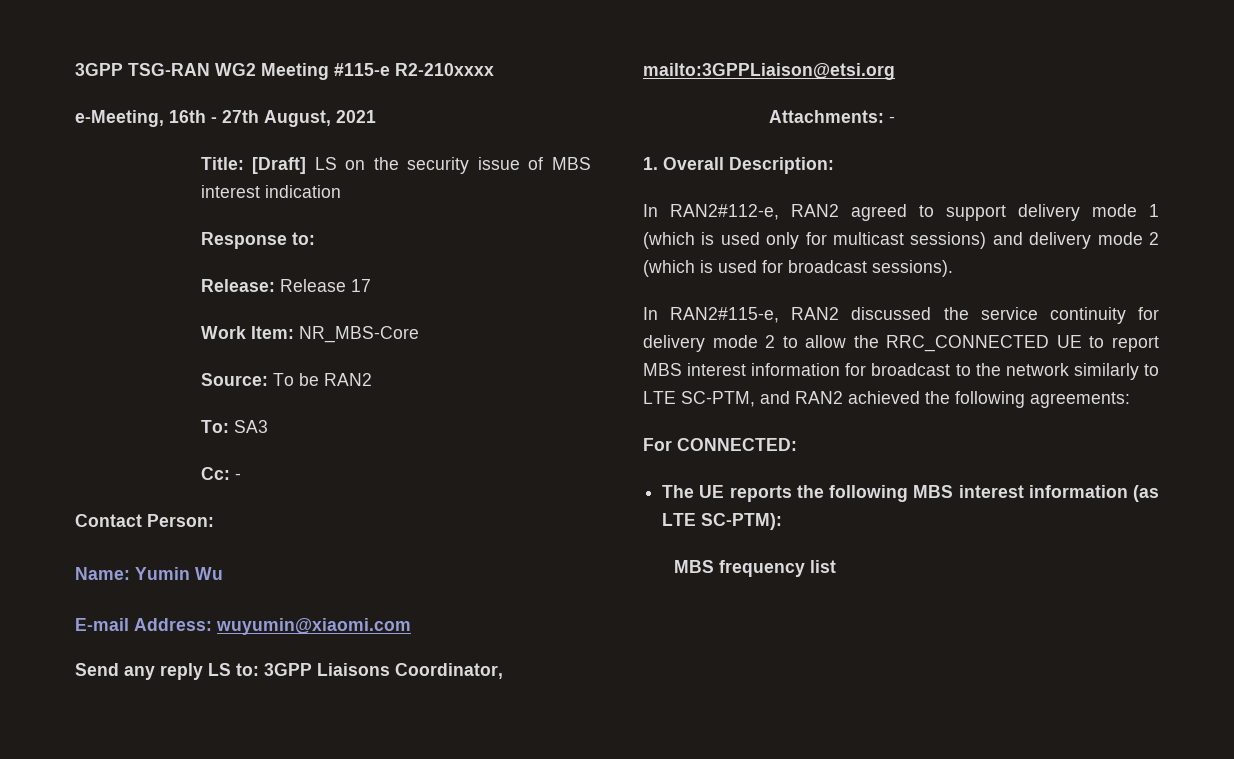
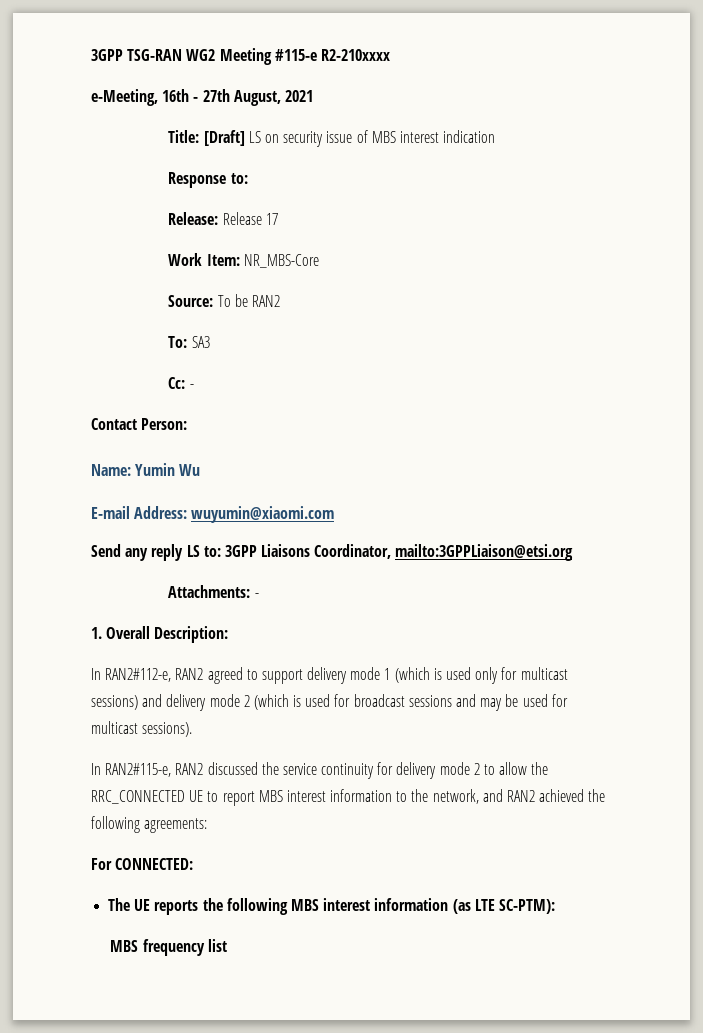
- Title: [Draft] LS on the security issue of MBS interest indication
+ Title: [Draft] LS on security issue of MBS interest indication
- In RAN2#112-e, RAN2 agreed to support delivery mode 1 (which is used only for multicast sessions) and delivery mode 2 (which is used for broadcast sessions).
+ In RAN2#112-e, RAN2 agreed to support delivery mode 1 (which is used only for multicast sessions) and delivery mode 2 (which is used for broadcast sessions and may be used for multicast sessions).
- In RAN2#115-e, RAN2 discussed the service continuity for delivery mode 2 to allow the RRC_CONNECTED UE to report MBS interest information for broadcast to the network similarly to LTE SC-PTM, and RAN2 achieved the following agreements:
+ In RAN2#115-e, RAN2 discussed the service continuity for delivery mode 2 to allow the RRC_CONNECTED UE to report MBS interest information to the network, and RAN2 achieved the following agreements:

